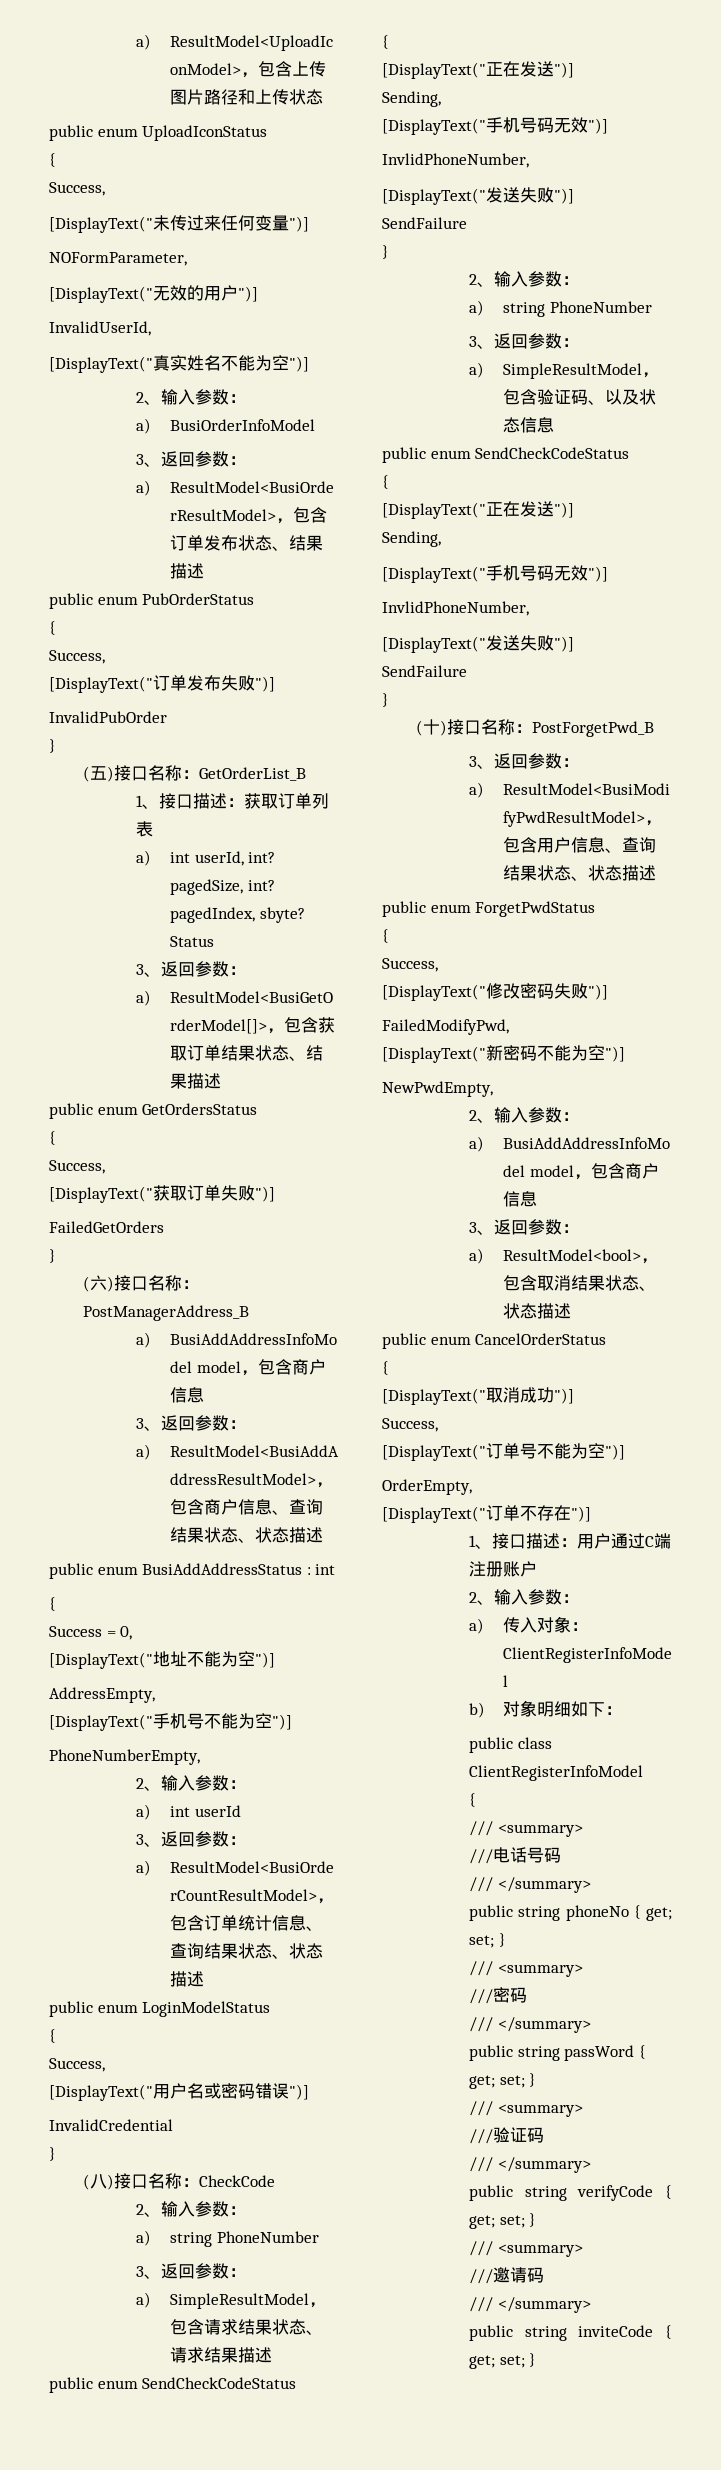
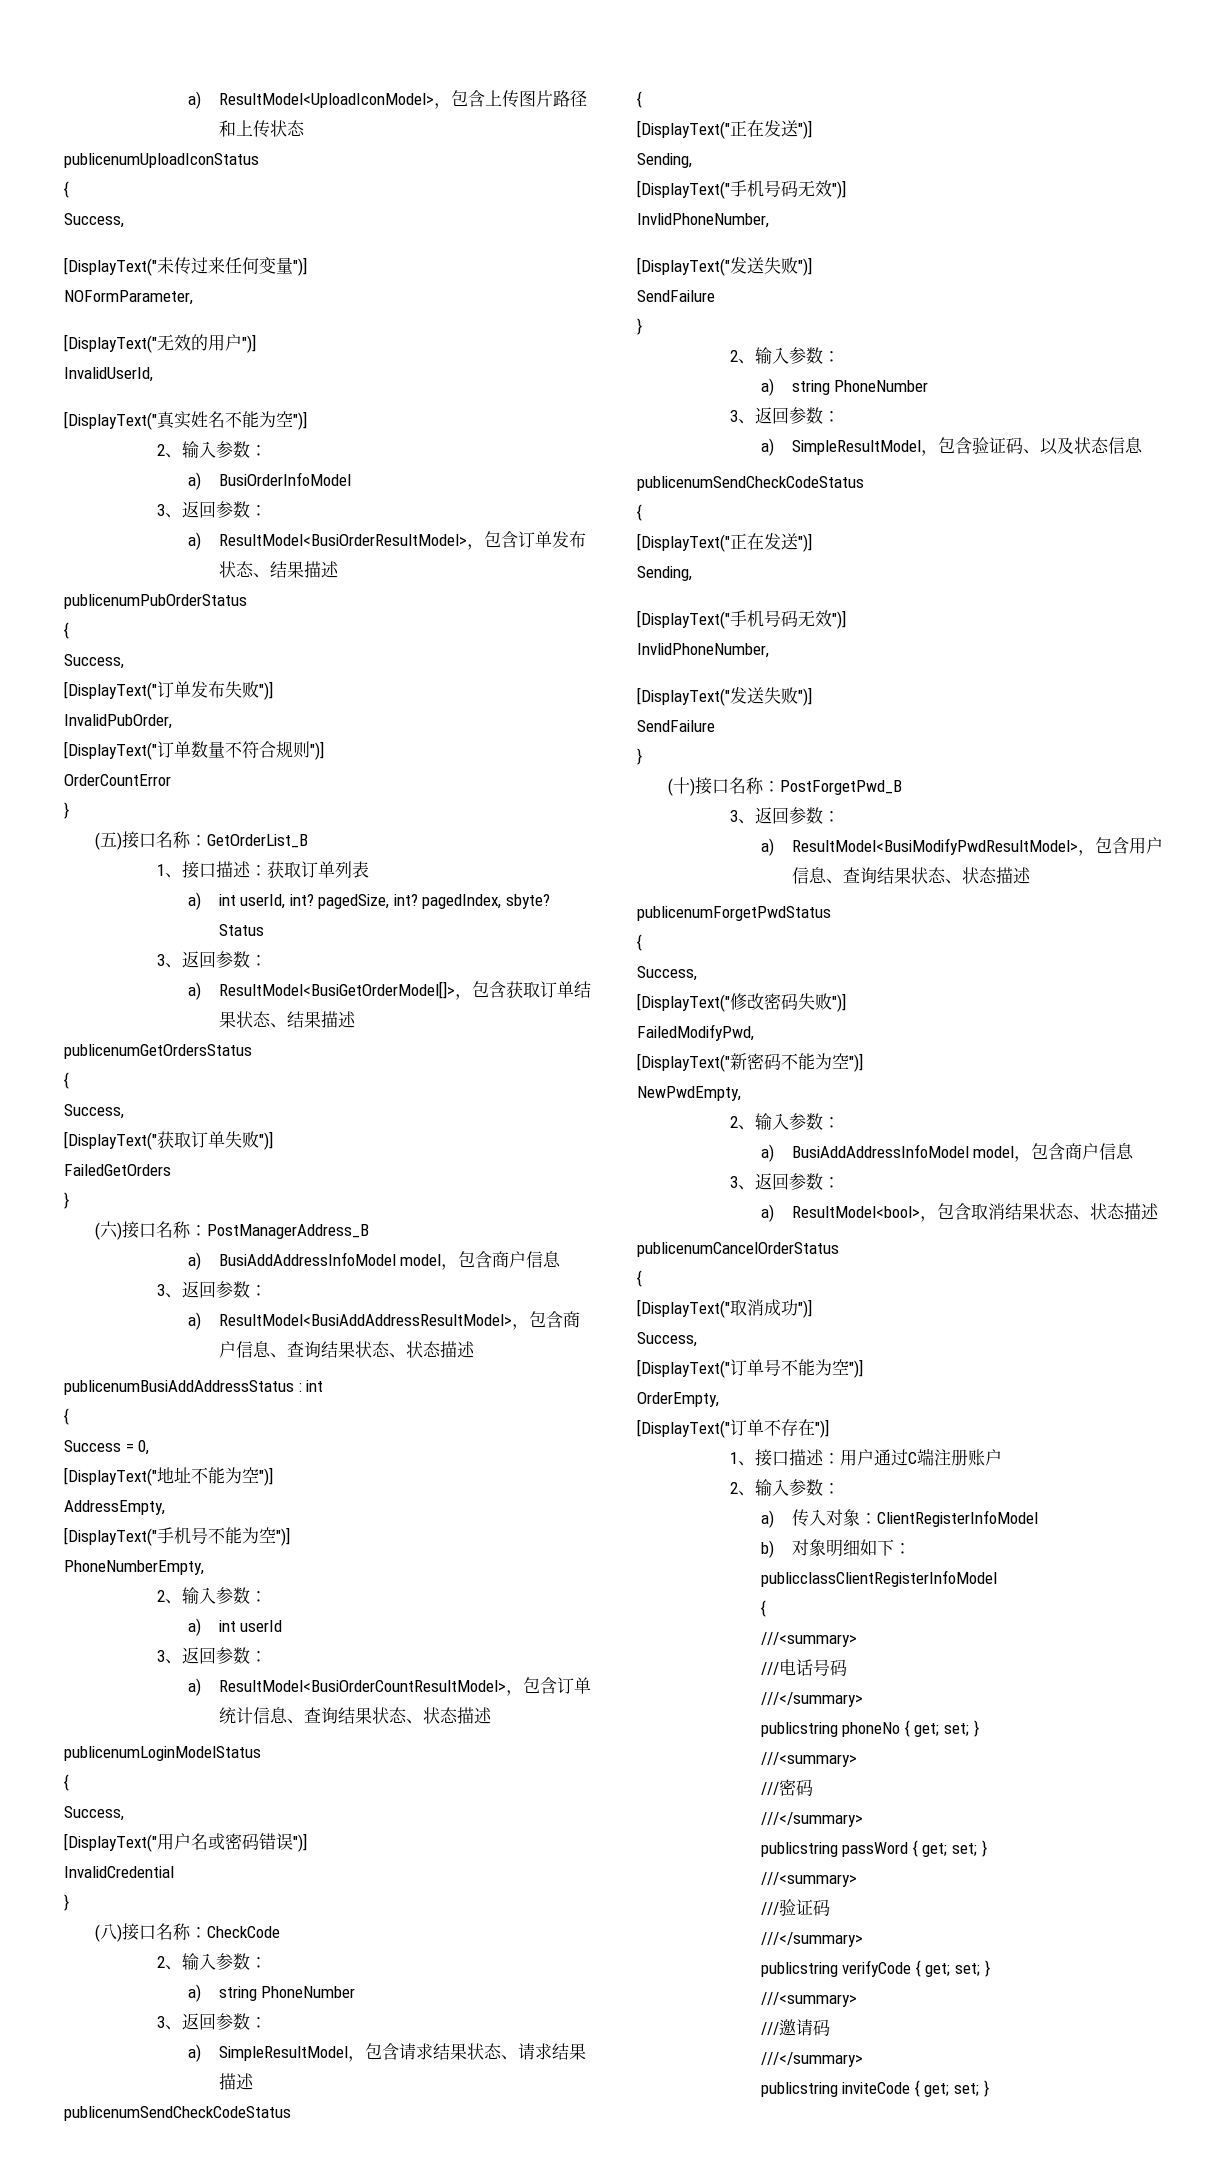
- public enum UploadIconStatus
+ publicenumUploadIconStatus
- public enum PubOrderStatus
+ publicenumPubOrderStatus
- InvalidPubOrder
+ InvalidPubOrder,
+ [DisplayText("订单数量不符合规则")]
+ OrderCountError
- public enum GetOrdersStatus
+ publicenumGetOrdersStatus
- public enum BusiAddAddressStatus : int
+ publicenumBusiAddAddressStatus : int
- public enum LoginModelStatus
+ publicenumLoginModelStatus
  a) SimpleResultModel，包含请求结果状态、请求结果描述
- public enum SendCheckCodeStatus
+ publicenumSendCheckCodeStatus
  a) SimpleResultModel，包含验证码、以及状态信息
- public enum SendCheckCodeStatus
+ publicenumSendCheckCodeStatus
- public enum ForgetPwdStatus
+ publicenumForgetPwdStatus
- public enum CancelOrderStatus
+ publicenumCancelOrderStatus
- public class ClientRegisterInfoModel
+ publicclassClientRegisterInfoModel
  {
- /// <summary>
+ ///<summary>
  ///电话号码
- /// </summary>
- public string phoneNo { get; set; }
- /// <summary>
+ ///</summary>
+ publicstring phoneNo { get; set; }
+ ///<summary>
  ///密码
- /// </summary>
- public string passWord { get; set; }
- /// <summary>
+ ///</summary>
+ publicstring passWord { get; set; }
+ ///<summary>
  ///验证码
- /// </summary>
- public string verifyCode { get; set; }
- /// <summary>
+ ///</summary>
+ publicstring verifyCode { get; set; }
+ ///<summary>
  ///邀请码
- /// </summary>
- public string inviteCode { get; set; }
+ ///</summary>
+ publicstring inviteCode { get; set; }

